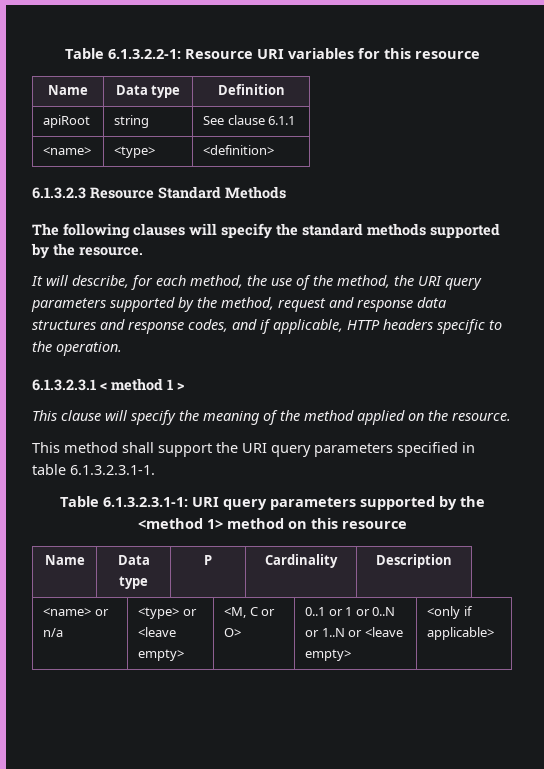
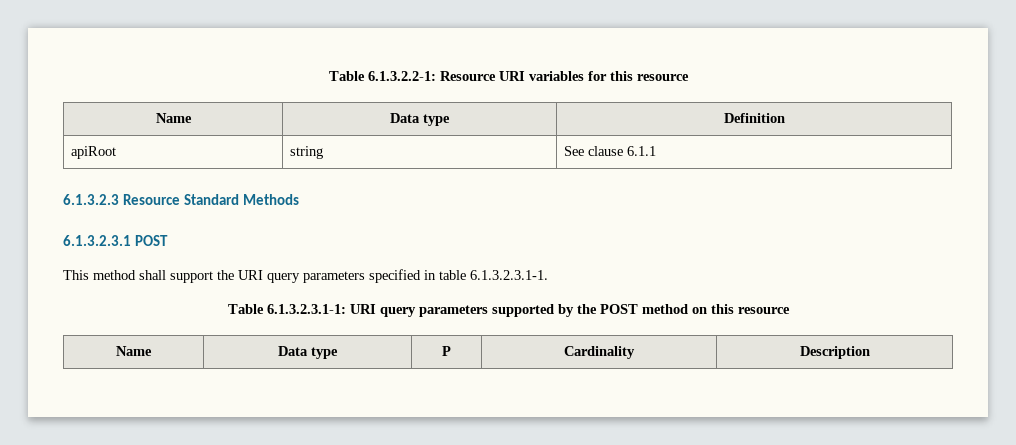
- <name> | <type> | <definition>
- The following clauses will specify the standard methods supported by the resource.
- It will describe, for each method, the use of the method, the URI query parameters supported by the method, request and response data structures and response codes, and if applicable, HTTP headers specific to the operation.
- 6.1.3.2.3.1 < method 1 >
- This clause will specify the meaning of the method applied on the resource.
+ 6.1.3.2.3.1 POST
- Table 6.1.3.2.3.1-1: URI query parameters supported by the <method 1> method on this resource
+ Table 6.1.3.2.3.1-1: URI query parameters supported by the POST method on this resource
- <name> or n/a | <type> or <leave empty> | <M, C or O> | 0..1 or 1 or 0..N or 1..N or <leave empty> | <only if applicable>

